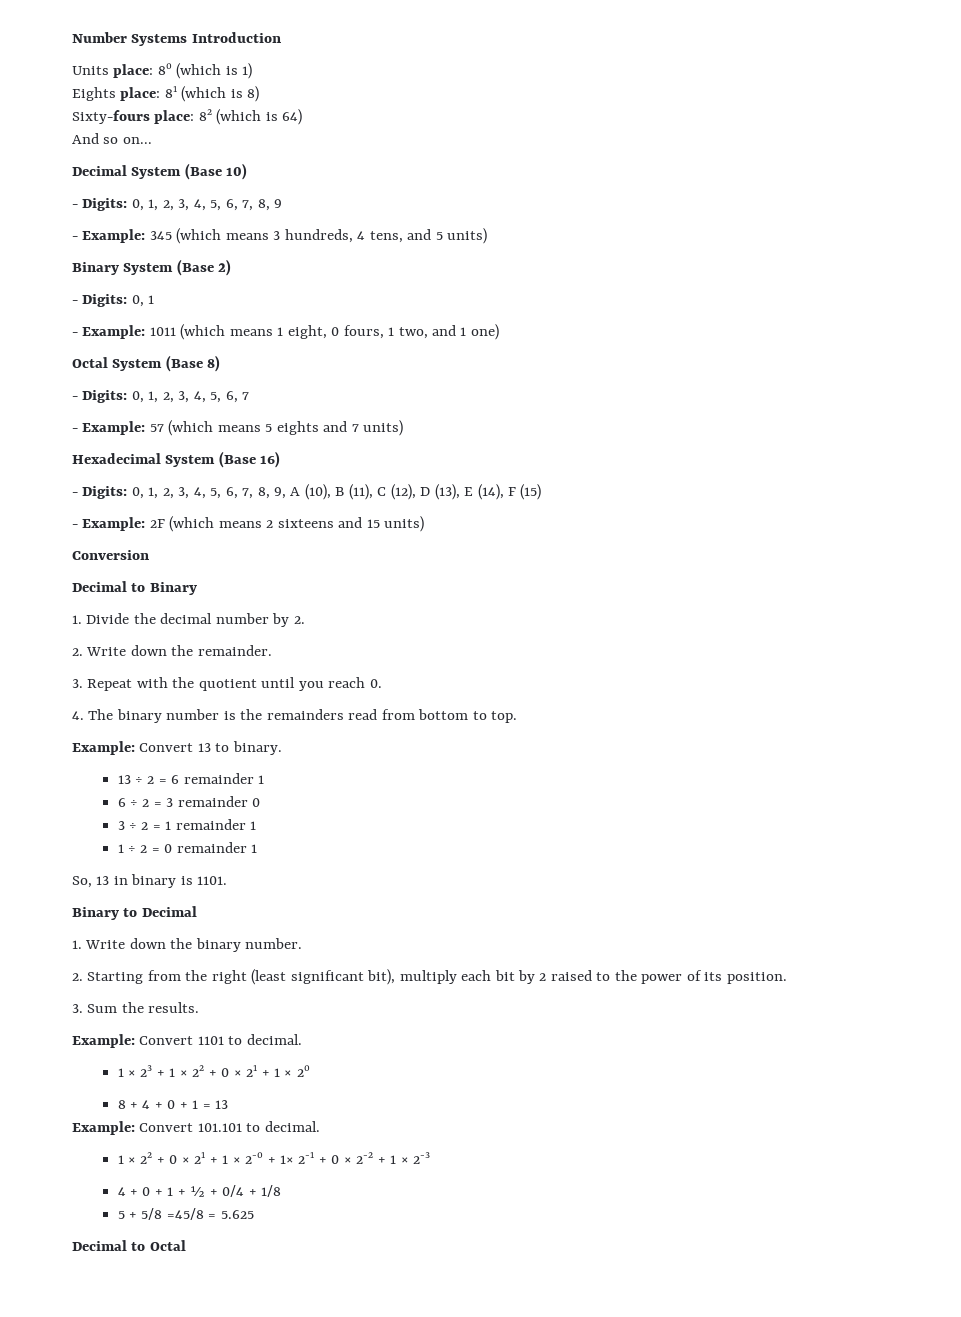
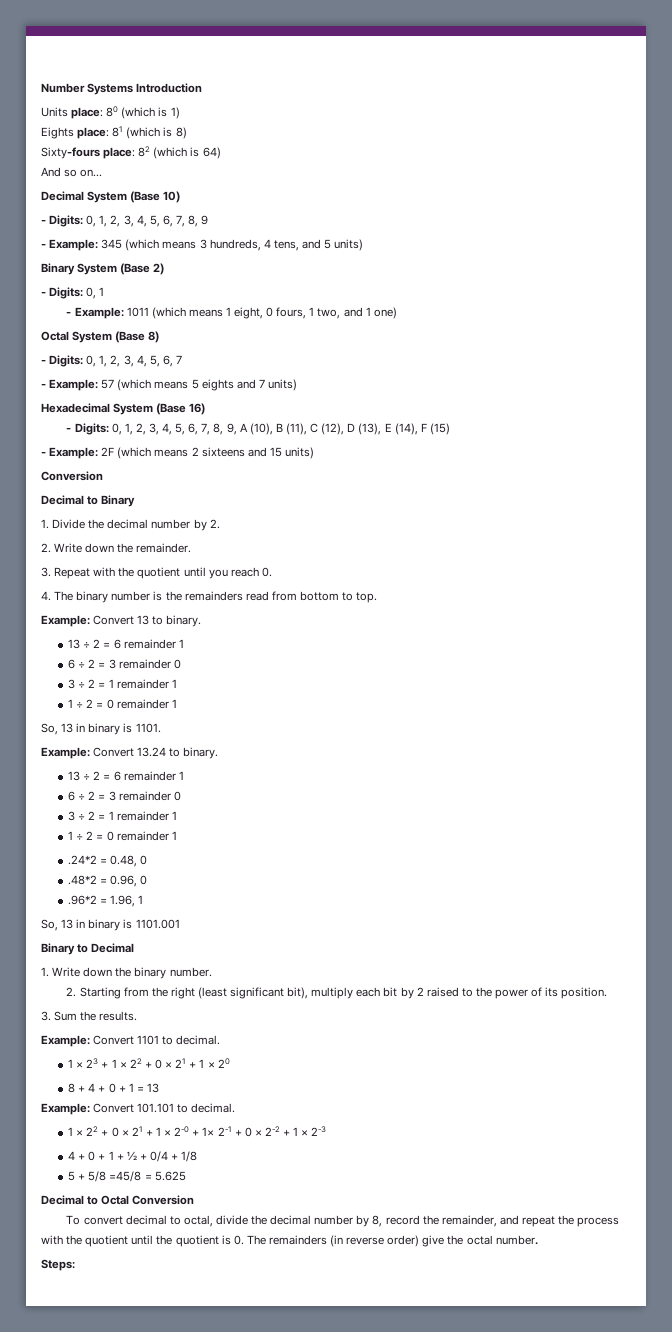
+ Example: Convert 13.24 to binary.
+ 13 ÷ 2 = 6 remainder 1
+ 6 ÷ 2 = 3 remainder 0
+ 3 ÷ 2 = 1 remainder 1
+ 1 ÷ 2 = 0 remainder 1
+ .24*2 = 0.48, 0
+ .48*2 = 0.96, 0
+ .96*2 = 1.96, 1
+ So, 13 in binary is 1101.001
- Decimal to Octal
+ Decimal to Octal Conversion
+ To convert decimal to octal, divide the decimal number by 8, record the remainder, and repeat the process with the quotient until the quotient is 0. The remainders (in reverse order) give the octal number.
+ Steps:

